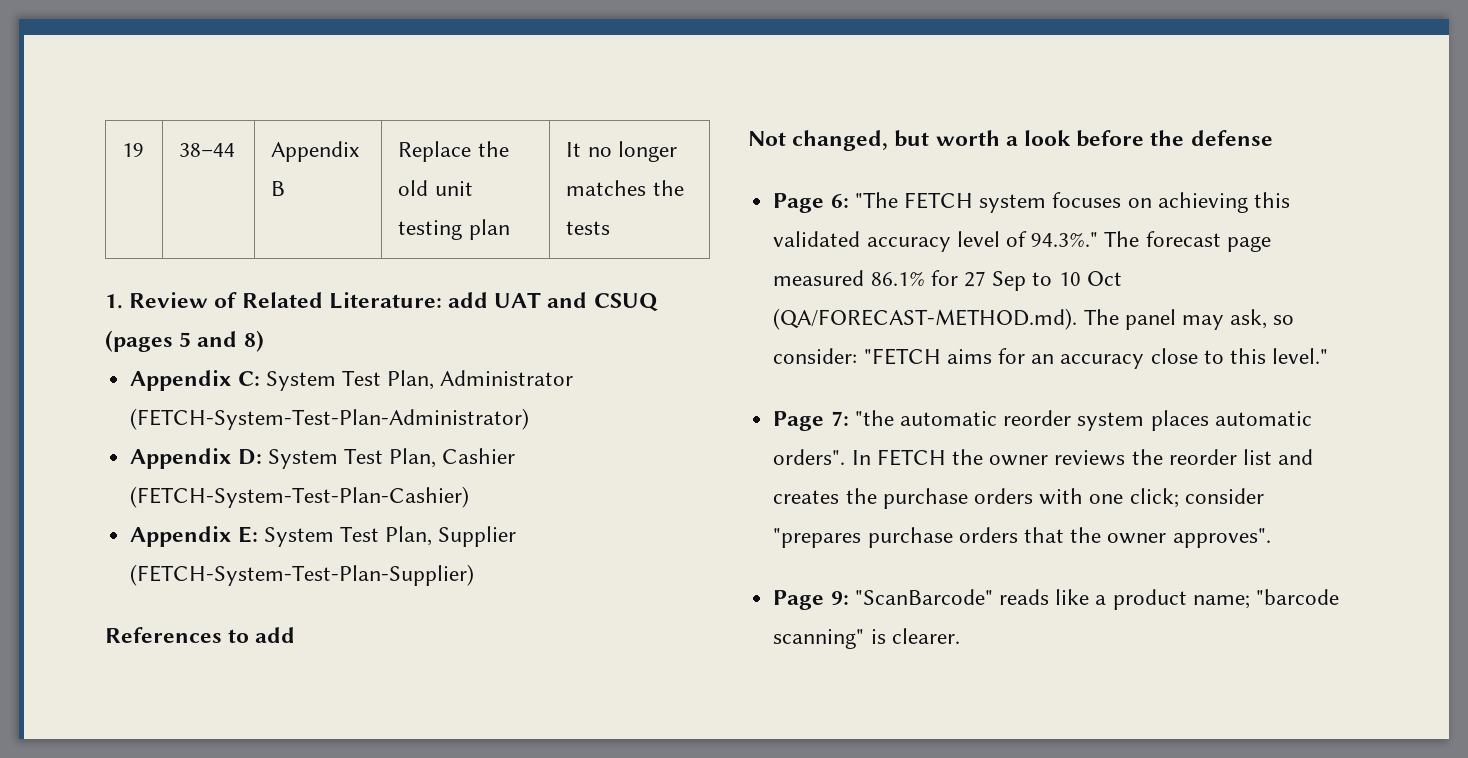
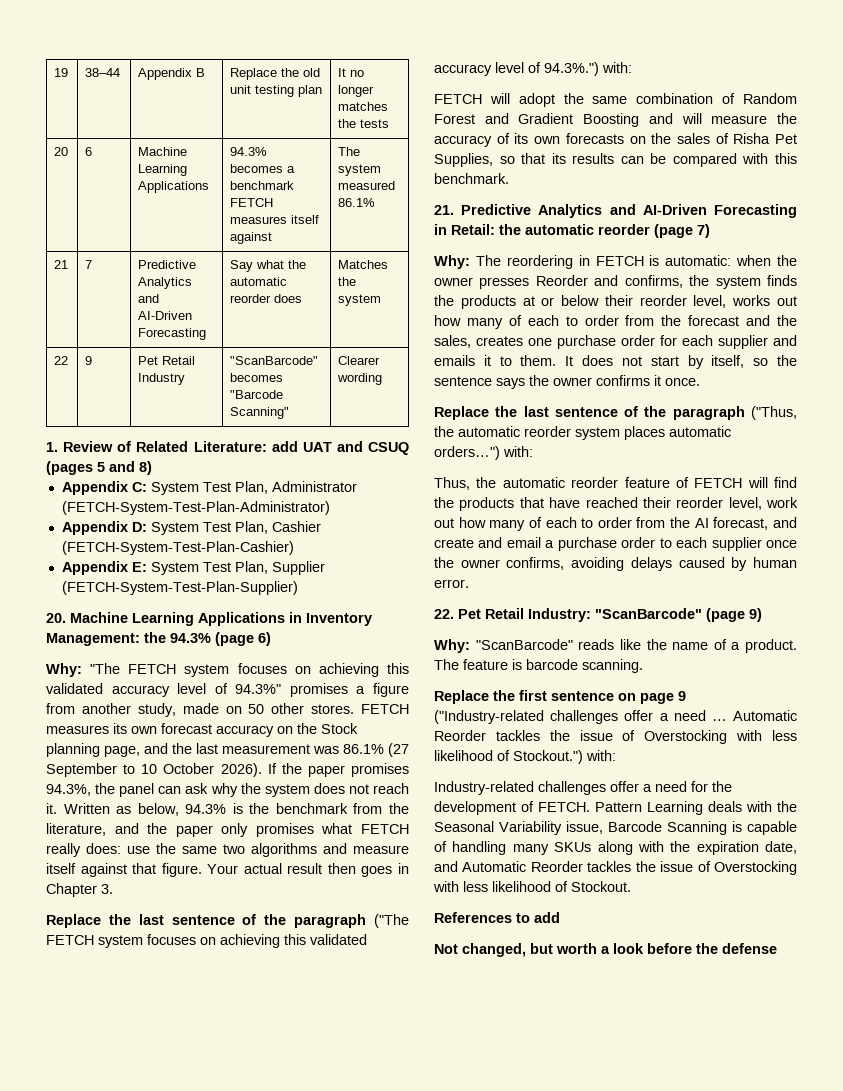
+ 20 | 6 | Machine Learning Applications | 94.3% becomes a benchmark FETCH measures itself against | The system measured 86.1%
+ 21 | 7 | Predictive Analytics and AI-Driven Forecasting | Say what the automatic reorder does | Matches the system
+ 22 | 9 | Pet Retail Industry | "ScanBarcode" becomes "Barcode Scanning" | Clearer wording
+ 20. Machine Learning Applications in Inventory Management: the 94.3% (page 6)
+ Why: "The FETCH system focuses on achieving this validated accuracy level of 94.3%" promises a figure from another study, made on 50 other stores. FETCH measures its own forecast accuracy on the Stock planning page, and the last measurement was 86.1% (27 September to 10 October 2026). If the paper promises 94.3%, the panel can ask why the system does not reach it. Written as below, 94.3% is the benchmark from the literature, and the paper only promises what FETCH really does: use the same two algorithms and measure itself against that figure. Your actual result then goes in Chapter 3.
+ Replace the last sentence of the paragraph ("The FETCH system focuses on achieving this validated accuracy level of 94.3%.") with:
+ FETCH will adopt the same combination of Random Forest and Gradient Boosting and will measure the accuracy of its own forecasts on the sales of Risha Pet Supplies, so that its results can be compared with this benchmark.
+ 21. Predictive Analytics and AI-Driven Forecasting in Retail: the automatic reorder (page 7)
+ Why: The reordering in FETCH is automatic: when the owner presses Reorder and confirms, the system finds the products at or below their reorder level, works out how many of each to order from the forecast and the sales, creates one purchase order for each supplier and emails it to them. It does not start by itself, so the sentence says the owner confirms it once.
+ Replace the last sentence of the paragraph ("Thus, the automatic reorder system places automatic orders…") with:
+ Thus, the automatic reorder feature of FETCH will find the products that have reached their reorder level, work out how many of each to order from the AI forecast, and create and email a purchase order to each supplier once the owner confirms, avoiding delays caused by human error.
+ 22. Pet Retail Industry: "ScanBarcode" (page 9)
+ Why: "ScanBarcode" reads like the name of a product. The feature is barcode scanning.
+ Replace the first sentence on page 9 ("Industry-related challenges offer a need … Automatic Reorder tackles the issue of Overstocking with less likelihood of Stockout.") with:
+ Industry-related challenges offer a need for the development of FETCH. Pattern Learning deals with the Seasonal Variability issue, Barcode Scanning is capable of handling many SKUs along with the expiration date, and Automatic Reorder tackles the issue of Overstocking with less likelihood of Stockout.
- Page 6: "The FETCH system focuses on achieving this validated accuracy level of 94.3%." The forecast page measured 86.1% for 27 Sep to 10 Oct (QA/FORECAST-METHOD.md). The panel may ask, so consider: "FETCH aims for an accuracy close to this level."
- Page 7: "the automatic reorder system places automatic orders". In FETCH the owner reviews the reorder list and creates the purchase orders with one click; consider "prepares purchase orders that the owner approves".
- Page 9: "ScanBarcode" reads like a product name; "barcode scanning" is clearer.

